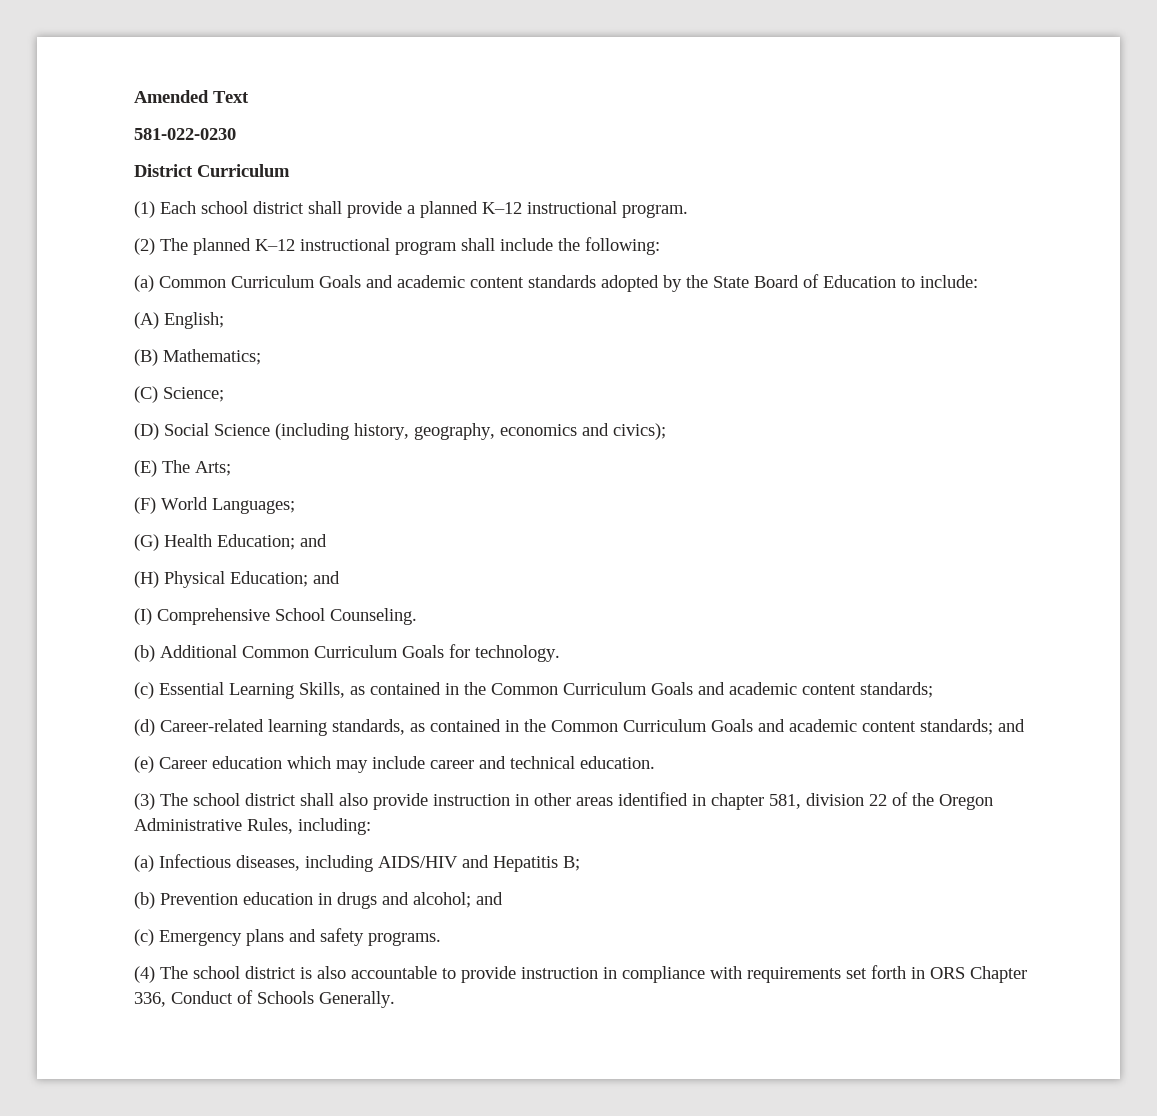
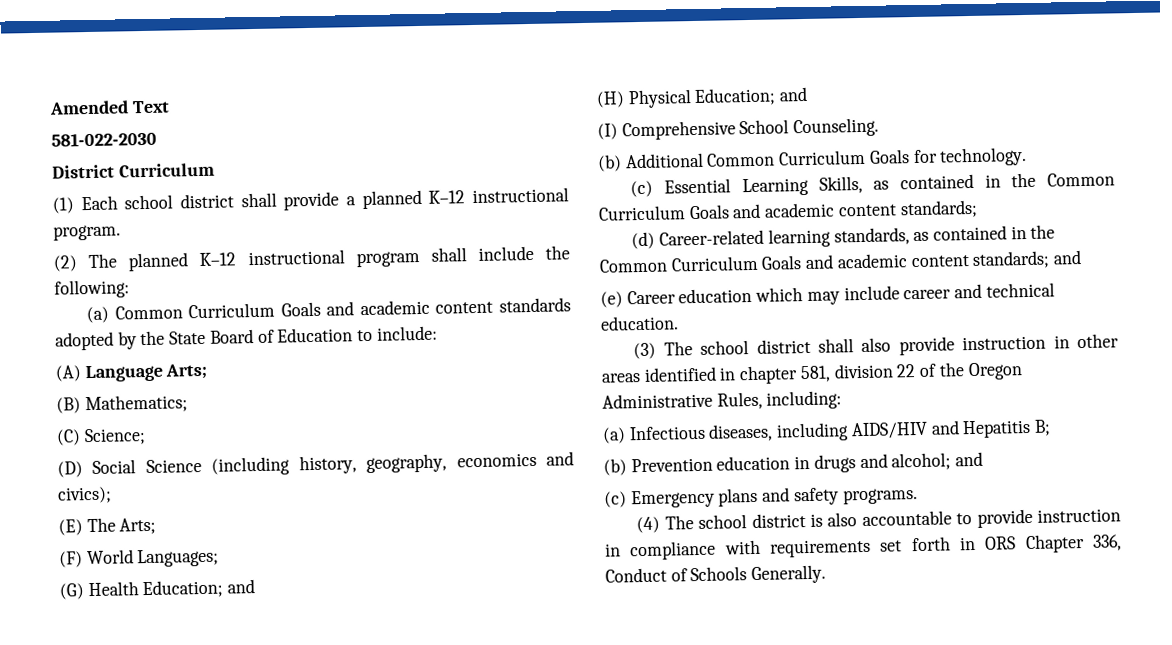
- 581-022-0230
+ 581-022-2030
- (A) English;
+ (A) Language Arts;

